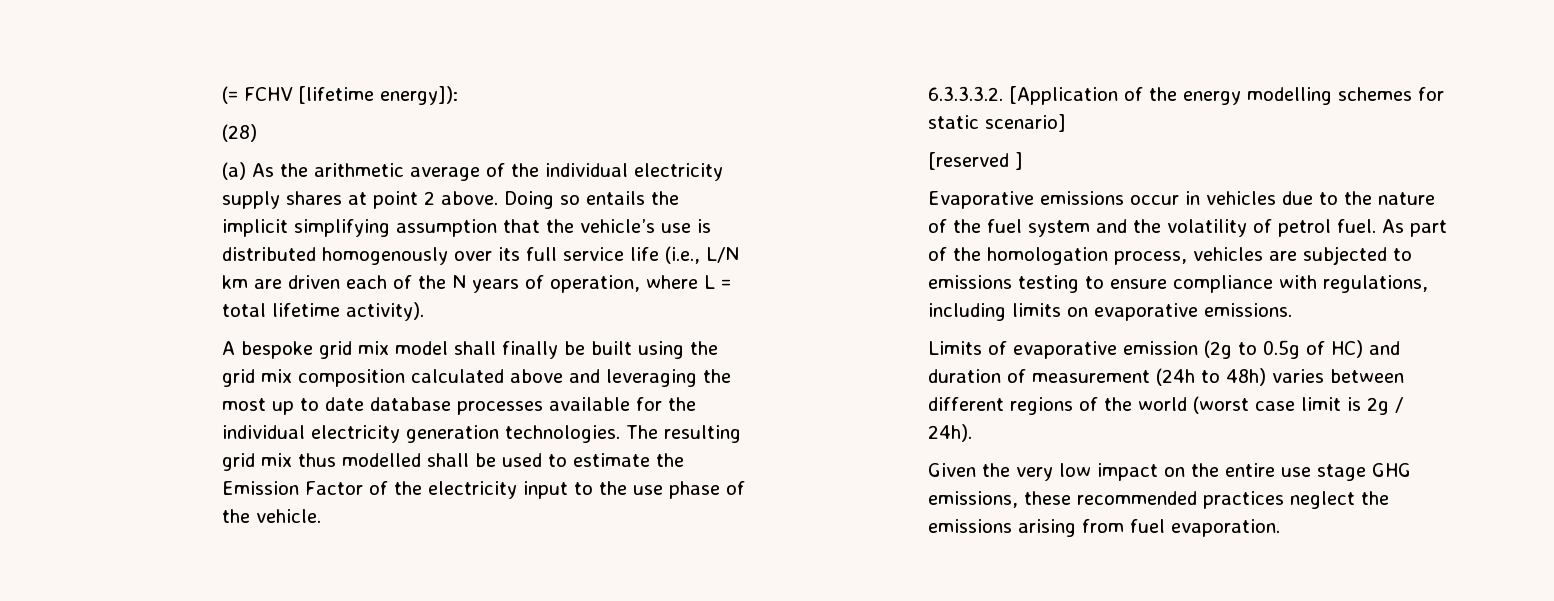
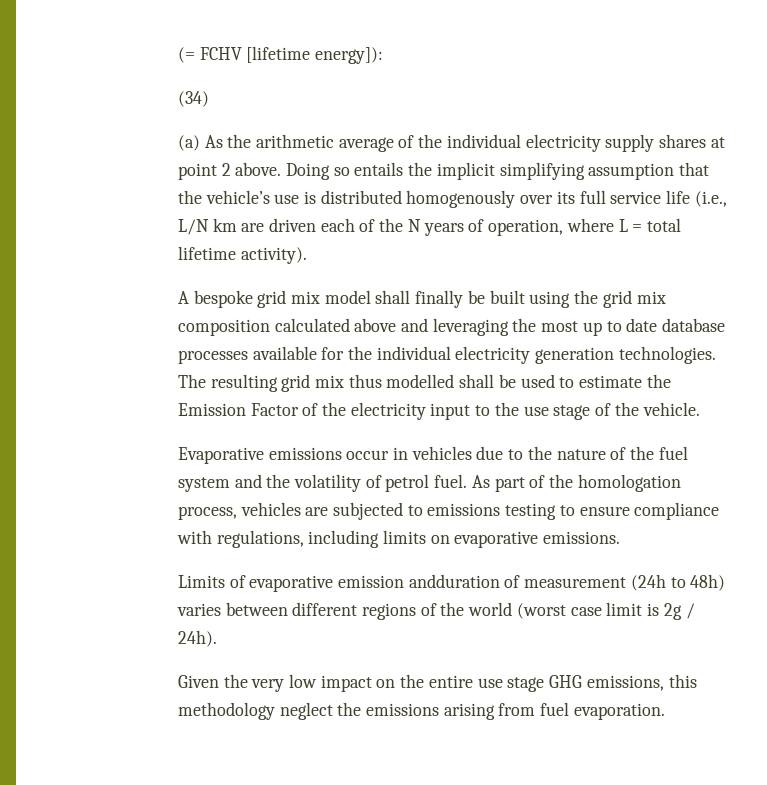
- (28)
+ (34)
- The resulting grid mix thus modelled shall be used to estimate the Emission Factor of the electricity input to the use phase of the vehicle.
+ The resulting grid mix thus modelled shall be used to estimate the Emission Factor of the electricity input to the use stage of the vehicle.
- 6.3.3.3.2. [Application of the energy modelling schemes for static scenario]
- [reserved ]
- Limits of evaporative emission (2g to 0.5g of HC) and duration of measurement (24h to 48h) varies between different regions of the world (worst case limit is 2g / 24h).
+ Limits of evaporative emission andduration of measurement (24h to 48h) varies between different regions of the world (worst case limit is 2g / 24h).
- Given the very low impact on the entire use stage GHG emissions, these recommended practices neglect the emissions arising from fuel evaporation.
+ Given the very low impact on the entire use stage GHG emissions, this methodology neglect the emissions arising from fuel evaporation.

